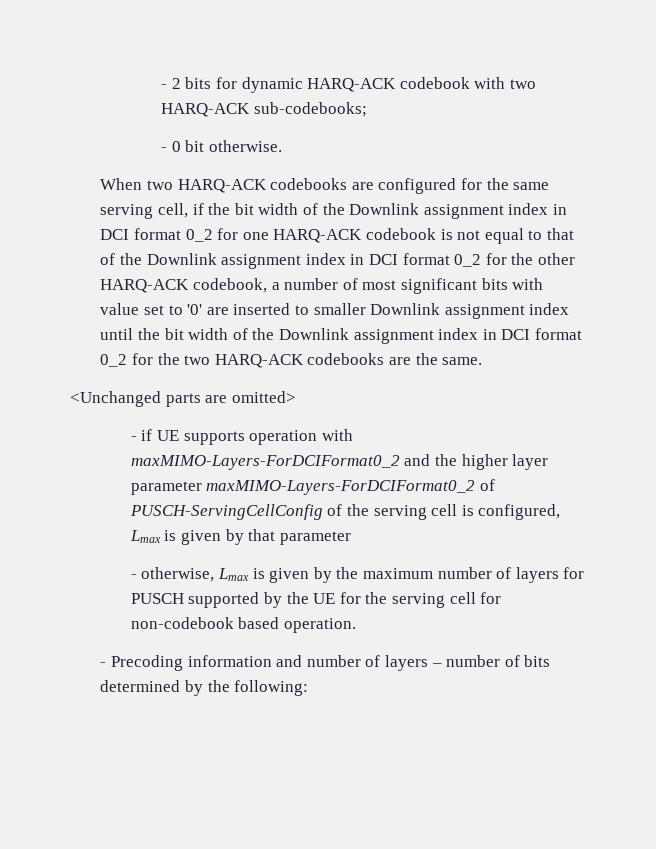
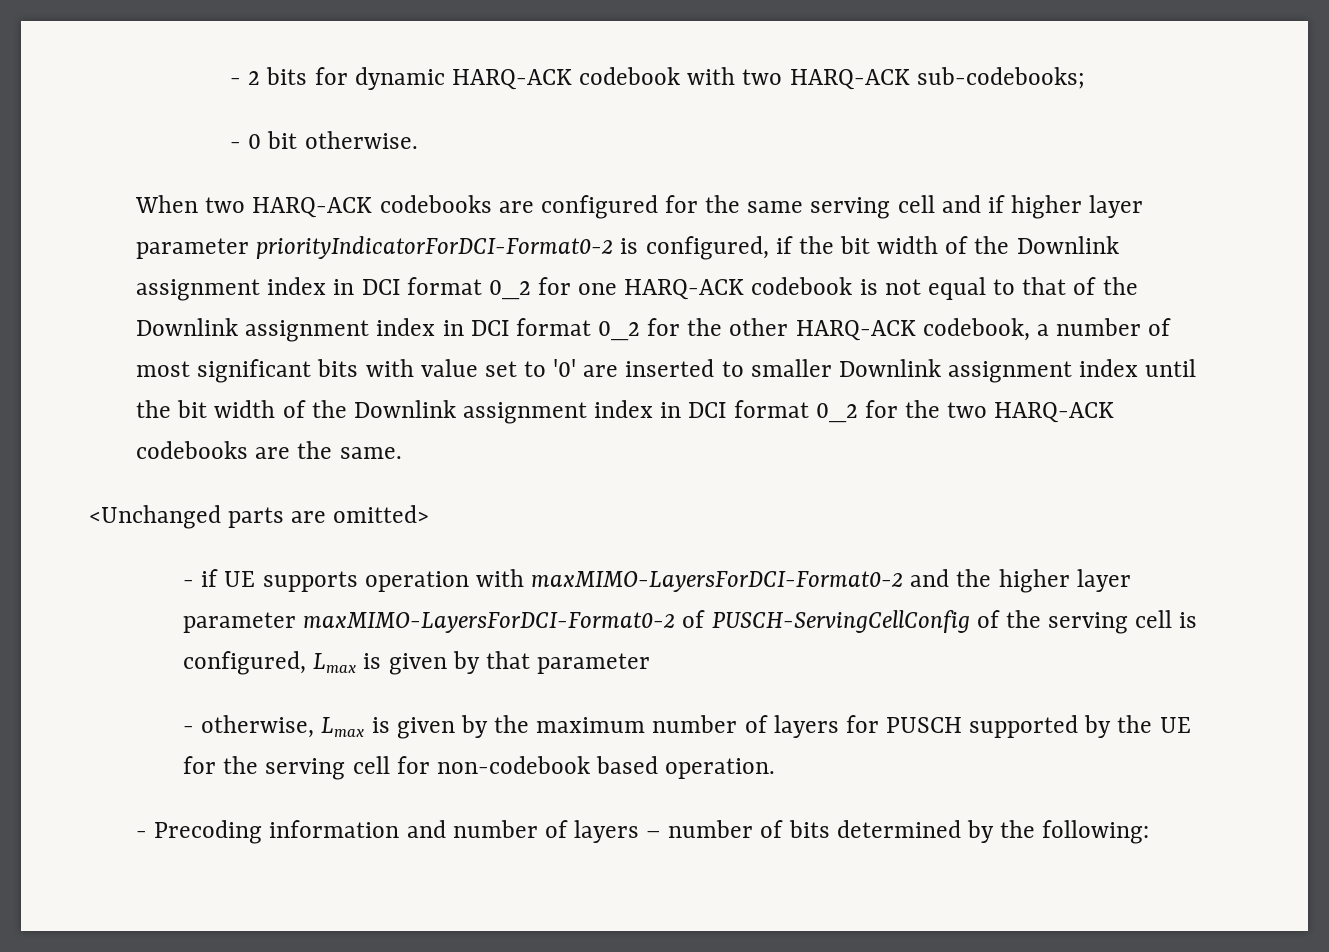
- When two HARQ-ACK codebooks are configured for the same serving cell, if the bit width of the Downlink assignment index in DCI format 0_2 for one HARQ-ACK codebook is not equal to that of the Downlink assignment index in DCI format 0_2 for the other HARQ-ACK codebook, a number of most significant bits with value set to '0' are inserted to smaller Downlink assignment index until the bit width of the Downlink assignment index in DCI format 0_2 for the two HARQ-ACK codebooks are the same.
+ When two HARQ-ACK codebooks are configured for the same serving cell and if higher layer parameter priorityIndicatorForDCI-Format0-2 is configured, if the bit width of the Downlink assignment index in DCI format 0_2 for one HARQ-ACK codebook is not equal to that of the Downlink assignment index in DCI format 0_2 for the other HARQ-ACK codebook, a number of most significant bits with value set to '0' are inserted to smaller Downlink assignment index until the bit width of the Downlink assignment index in DCI format 0_2 for the two HARQ-ACK codebooks are the same.
- - if UE supports operation with maxMIMO-Layers-ForDCIFormat0_2 and the higher layer parameter maxMIMO-Layers-ForDCIFormat0_2 of PUSCH-ServingCellConfig of the serving cell is configured, Lmax is given by that parameter
+ - if UE supports operation with maxMIMO-LayersForDCI-Format0-2 and the higher layer parameter maxMIMO-LayersForDCI-Format0-2 of PUSCH-ServingCellConfig of the serving cell is configured, Lmax is given by that parameter

